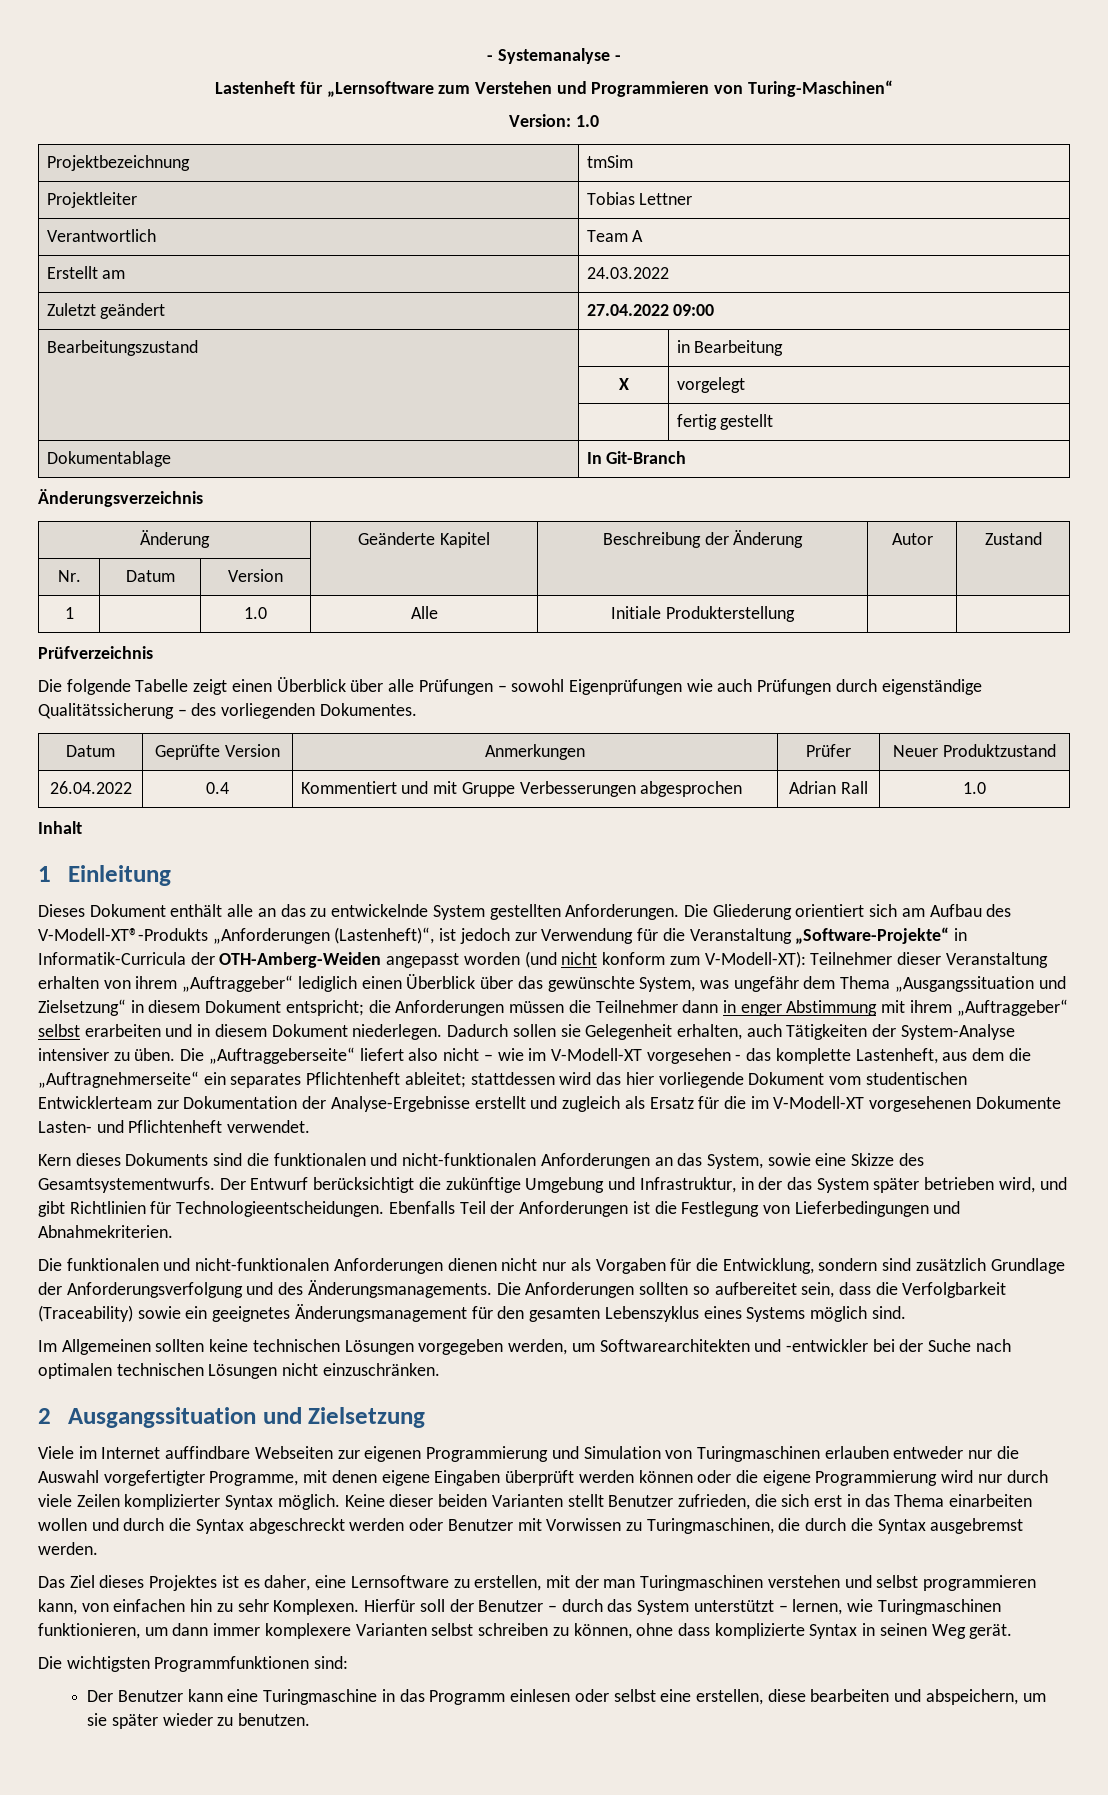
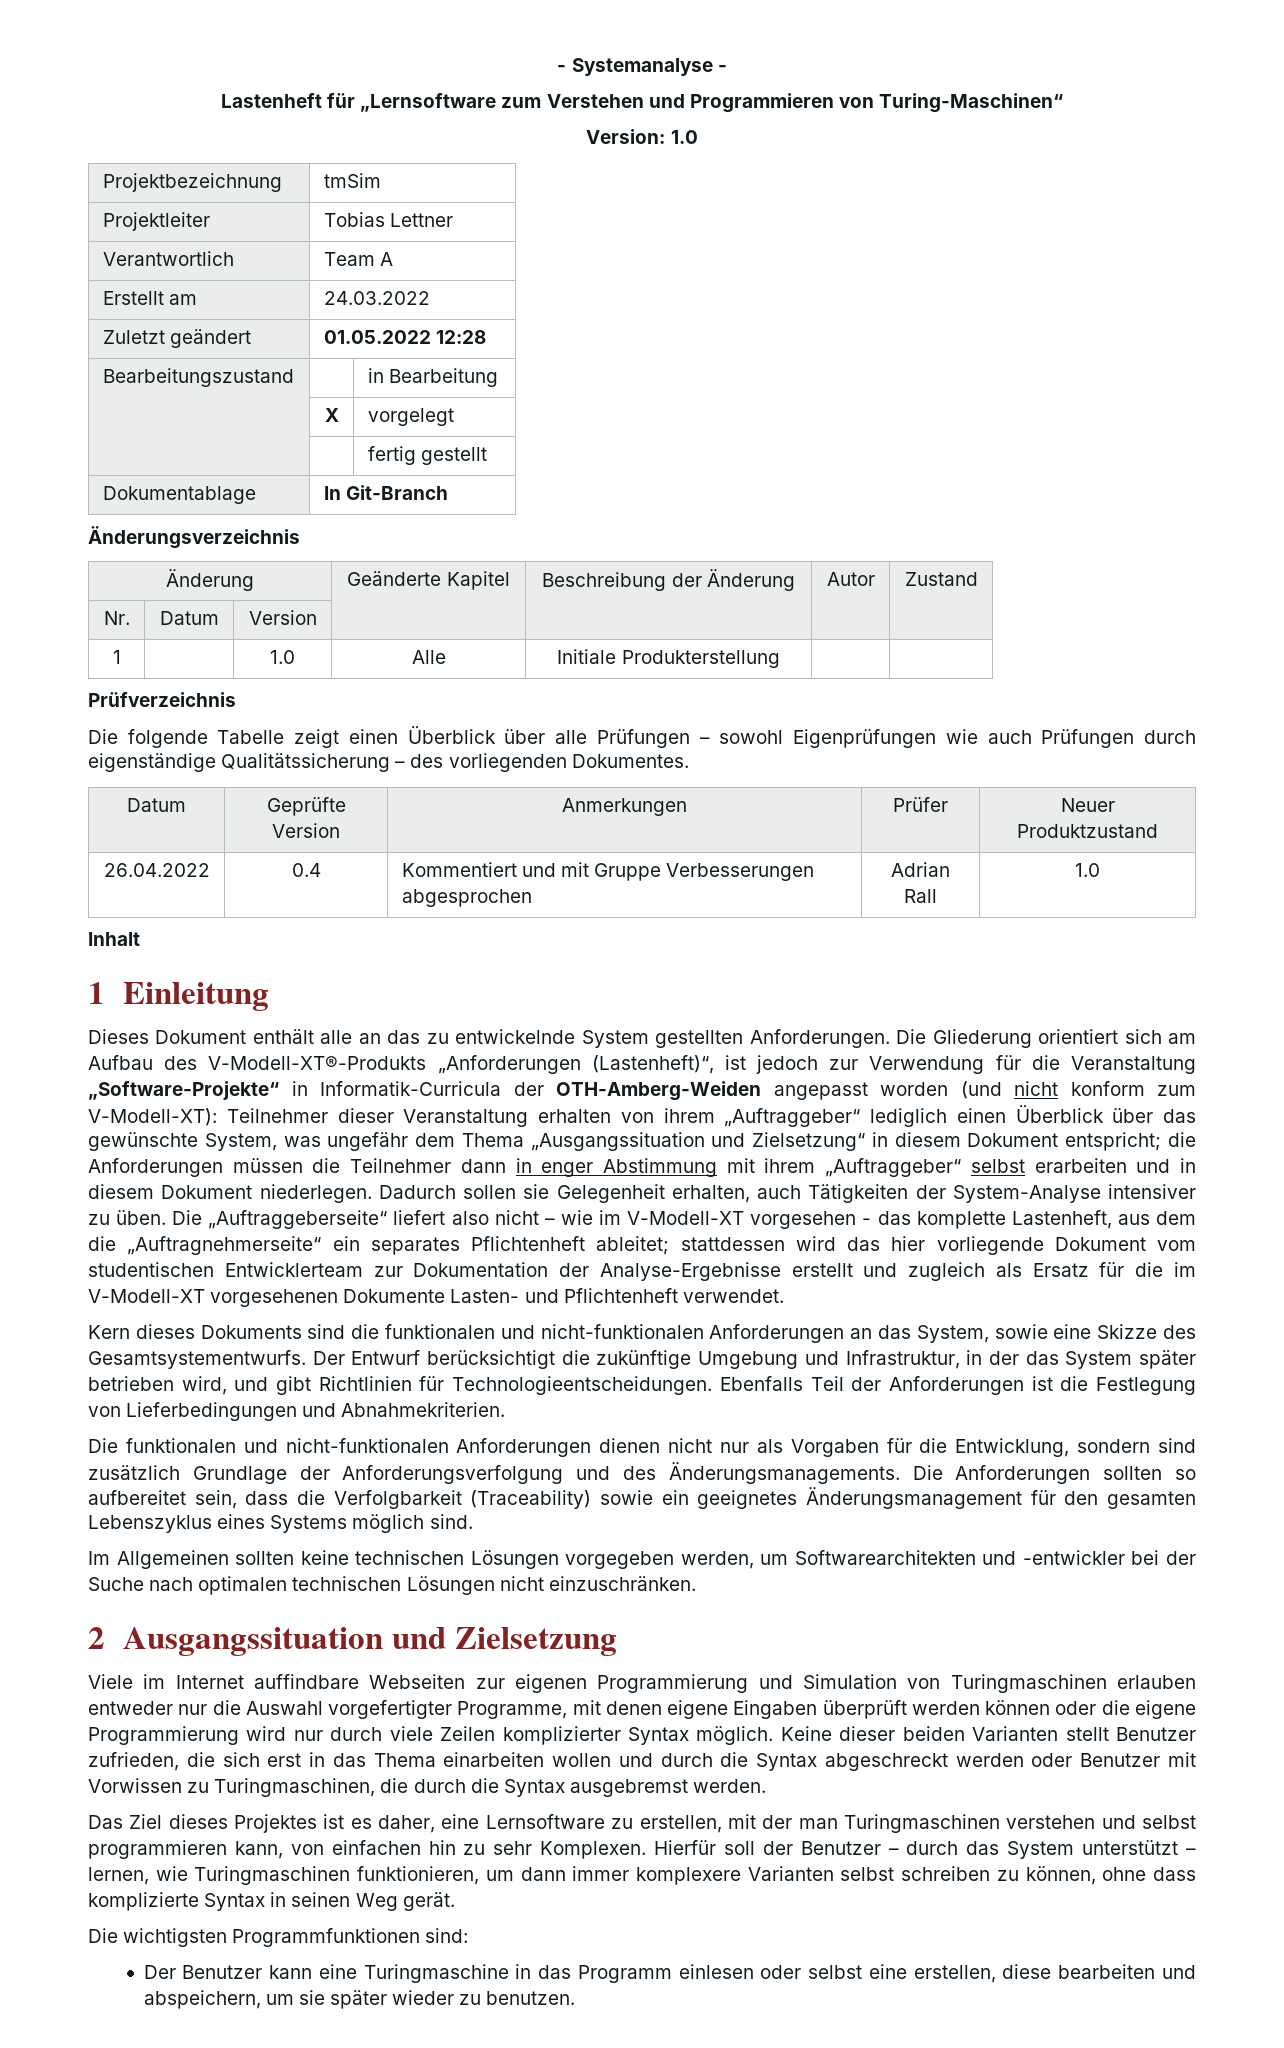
- Zuletzt geändert | 27.04.2022 09:00
+ Zuletzt geändert | 01.05.2022 12:28

